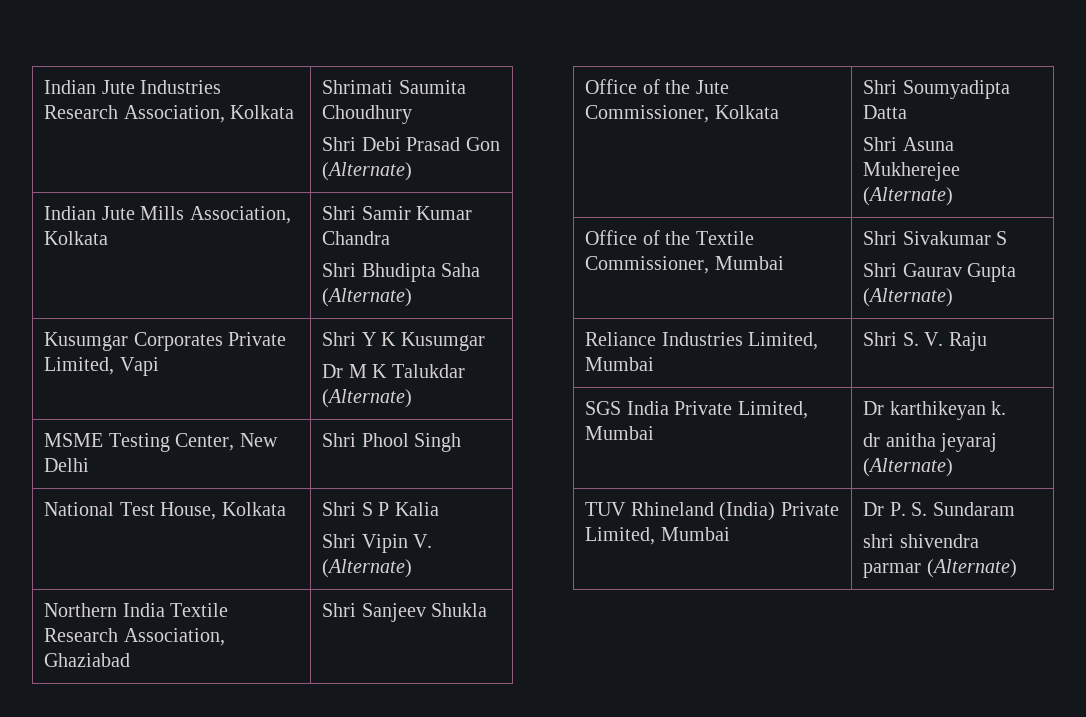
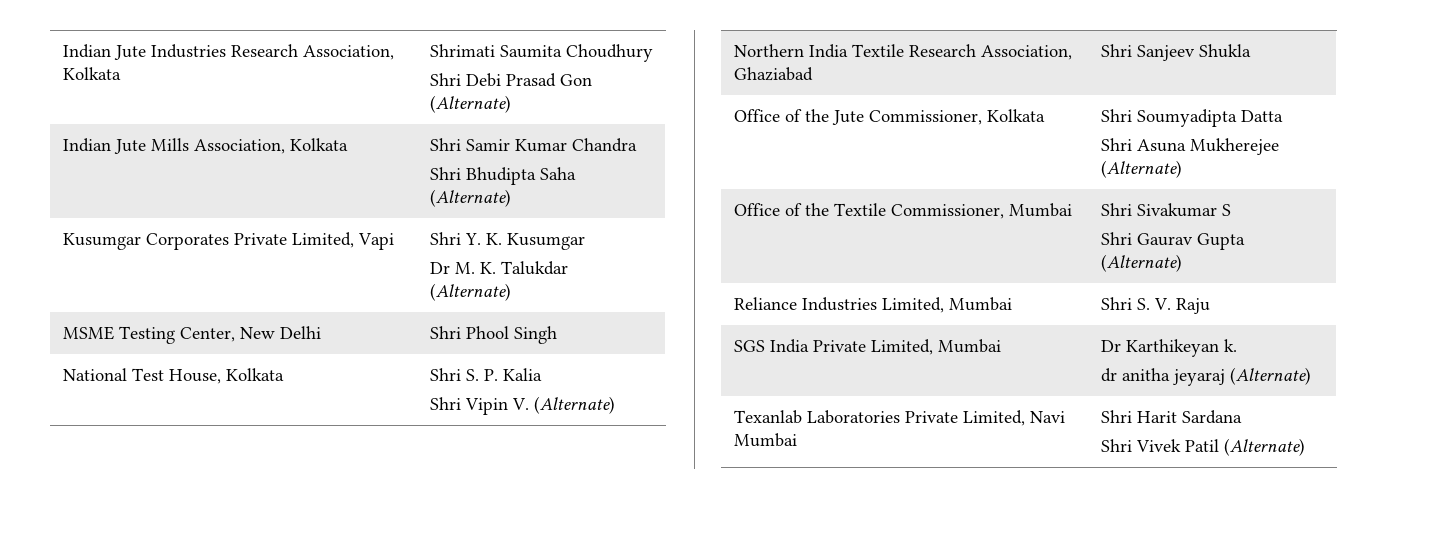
- Kusumgar Corporates Private Limited, Vapi | Shri Y K Kusumgar
- Dr M K Talukdar (Alternate)
+ Kusumgar Corporates Private Limited, Vapi | Shri Y. K. Kusumgar
+ Dr M. K. Talukdar (Alternate)
- National Test House, Kolkata | Shri S P Kalia
+ National Test House, Kolkata | Shri S. P. Kalia
- SGS India Private Limited, Mumbai | Dr karthikeyan k.
+ SGS India Private Limited, Mumbai | Dr Karthikeyan k.
- TUV Rhineland (India) Private Limited, Mumbai | Dr P. S. Sundaram
- shri shivendra parmar (Alternate)
+ Texanlab Laboratories Private Limited, Navi Mumbai | Shri Harit Sardana
+ Shri Vivek Patil (Alternate)

